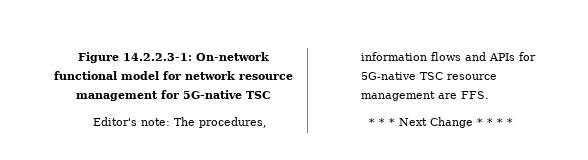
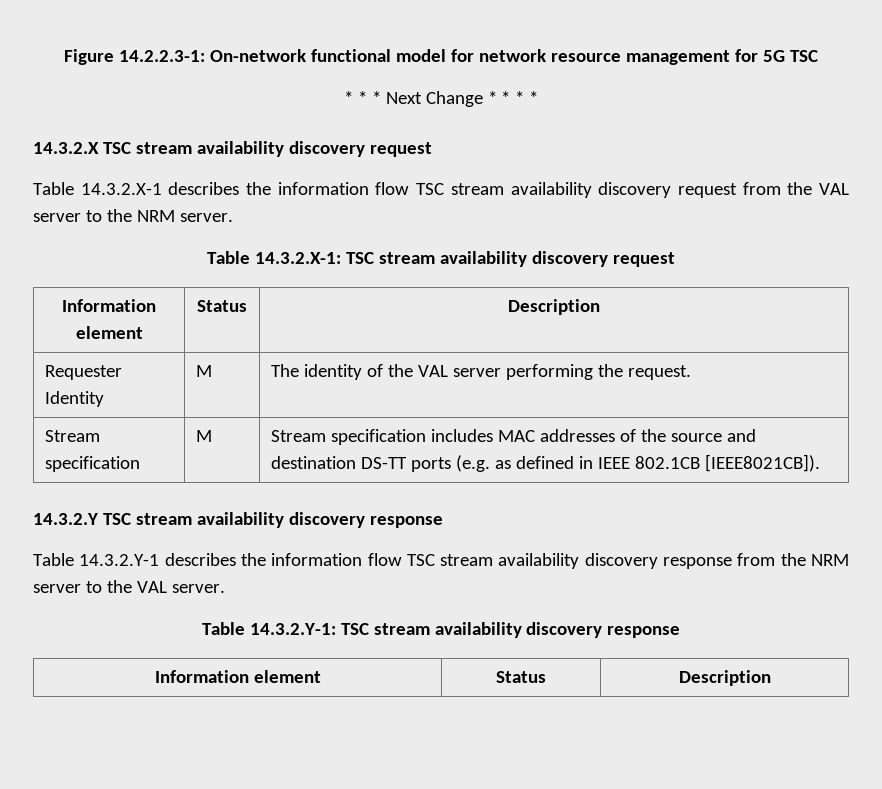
- Figure 14.2.2.3-1: On-network functional model for network resource management for 5G-native TSC
- Editor's note: The procedures, information flows and APIs for 5G-native TSC resource management are FFS.
+ Figure 14.2.2.3-1: On-network functional model for network resource management for 5G TSC
+ 14.3.2.X TSC stream availability discovery request
+ Table 14.3.2.X-1 describes the information flow TSC stream availability discovery request from the VAL server to the NRM server.
+ Table 14.3.2.X-1: TSC stream availability discovery request
+ Information element | Status | Description
+ Requester Identity | M | The identity of the VAL server performing the request.
+ Stream specification | M | Stream specification includes MAC addresses of the source and destination DS-TT ports (e.g. as defined in IEEE 802.1CB [IEEE8021CB]).
+ 14.3.2.Y TSC stream availability discovery response
+ Table 14.3.2.Y-1 describes the information flow TSC stream availability discovery response from the NRM server to the VAL server.
+ Table 14.3.2.Y-1: TSC stream availability discovery response
+ Information element | Status | Description

